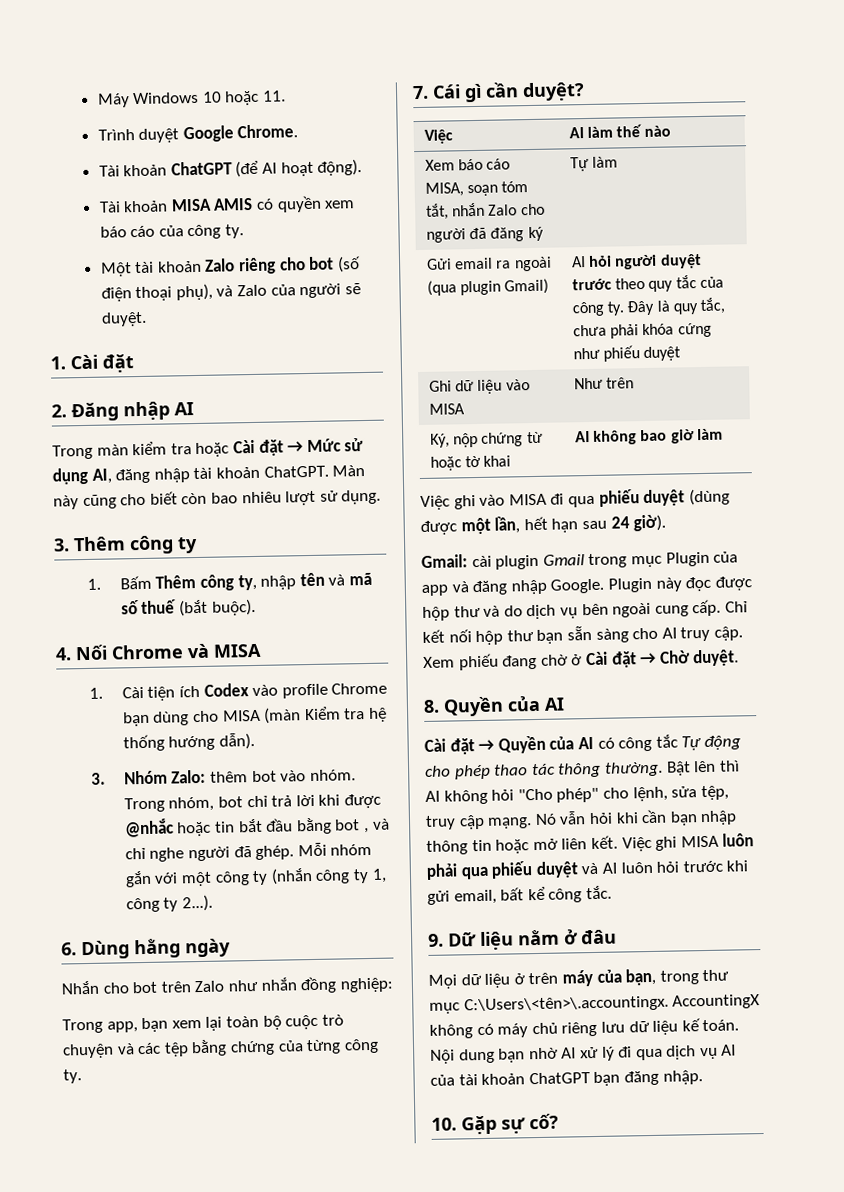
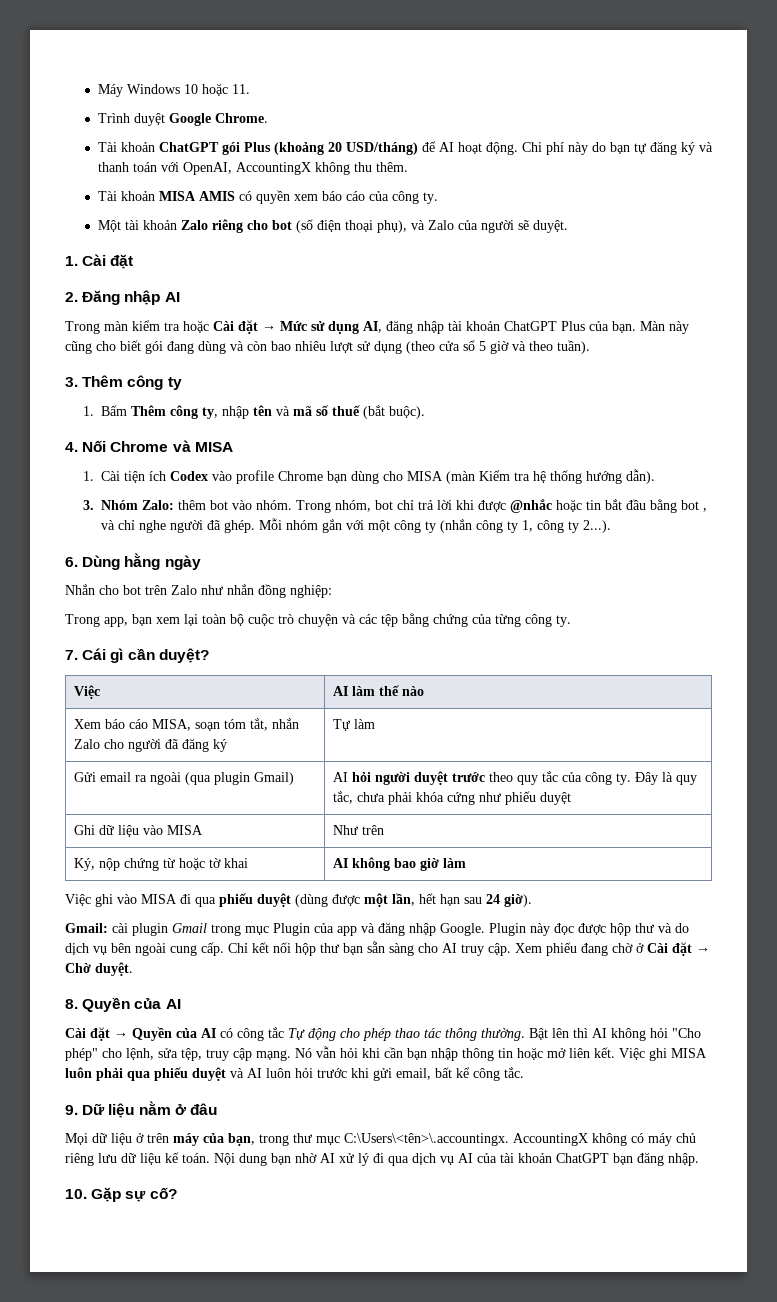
- Tài khoản ChatGPT (để AI hoạt động).
+ Tài khoản ChatGPT gói Plus (khoảng 20 USD/tháng) để AI hoạt động. Chi phí này do bạn tự đăng ký và thanh toán với OpenAI, AccountingX không thu thêm.
- Trong màn kiểm tra hoặc Cài đặt → Mức sử dụng AI, đăng nhập tài khoản ChatGPT.
+ Trong màn kiểm tra hoặc Cài đặt → Mức sử dụng AI, đăng nhập tài khoản ChatGPT Plus của bạn.
- Màn này cũng cho biết còn bao nhiêu lượt sử dụng.
+ Màn này cũng cho biết gói đang dùng và còn bao nhiêu lượt sử dụng (theo cửa sổ 5 giờ và theo tuần).

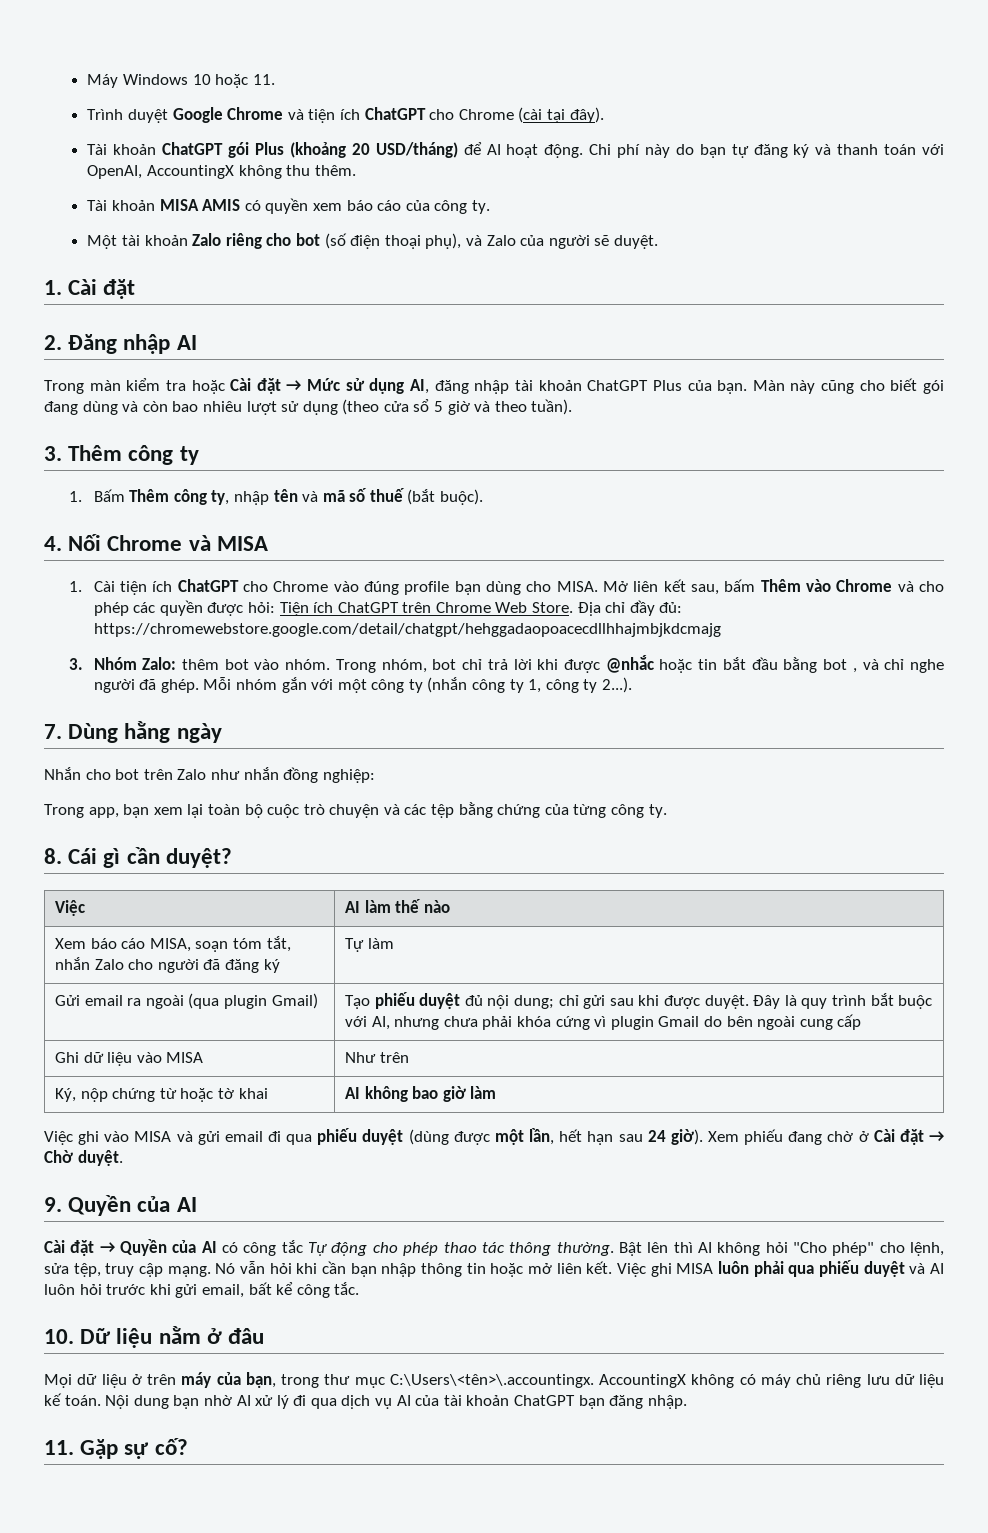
- Trình duyệt Google Chrome.
+ Trình duyệt Google Chrome và tiện ích ChatGPT cho Chrome (cài tại đây).
- 1. Cài tiện ích Codex vào profile Chrome bạn dùng cho MISA (màn Kiểm tra hệ thống hướng dẫn).
+ 1. Cài tiện ích ChatGPT cho Chrome vào đúng profile bạn dùng cho MISA. Mở liên kết sau, bấm Thêm vào Chrome và cho phép các quyền được hỏi: Tiện ích ChatGPT trên Chrome Web Store. Địa chỉ đầy đủ: https://chromewebstore.google.com/detail/chatgpt/hehggadaopoacecdllhhajmbjkdcmajg
- 6. Dùng hằng ngày
+ 7. Dùng hằng ngày
- 7. Cái gì cần duyệt?
+ 8. Cái gì cần duyệt?
- Gửi email ra ngoài (qua plugin Gmail) | AI hỏi người duyệt trước theo quy tắc của công ty. Đây là quy tắc, chưa phải khóa cứng như phiếu duyệt
+ Gửi email ra ngoài (qua plugin Gmail) | Tạo phiếu duyệt đủ nội dung; chỉ gửi sau khi được duyệt. Đây là quy trình bắt buộc với AI, nhưng chưa phải khóa cứng vì plugin Gmail do bên ngoài cung cấp
- Việc ghi vào MISA đi qua phiếu duyệt (dùng được một lần, hết hạn sau 24 giờ).
- Gmail: cài plugin Gmail trong mục Plugin của app và đăng nhập Google. Plugin này đọc được hộp thư và do dịch vụ bên ngoài cung cấp. Chỉ kết nối hộp thư bạn sẵn sàng cho AI truy cập.
+ Việc ghi vào MISA và gửi email đi qua phiếu duyệt (dùng được một lần, hết hạn sau 24 giờ).
- 8. Quyền của AI
+ 9. Quyền của AI
- 9. Dữ liệu nằm ở đâu
+ 10. Dữ liệu nằm ở đâu
- 10. Gặp sự cố?
+ 11. Gặp sự cố?

